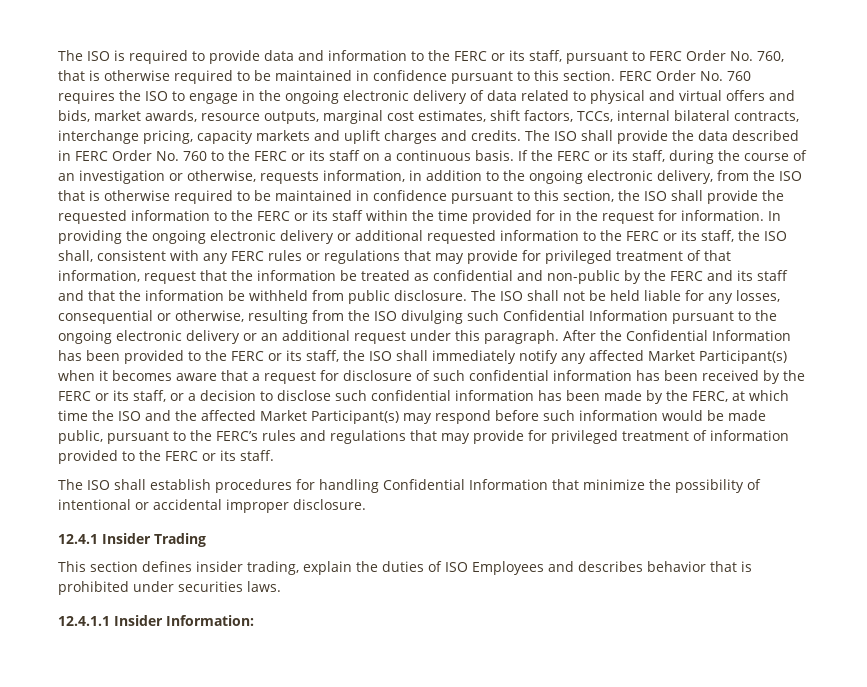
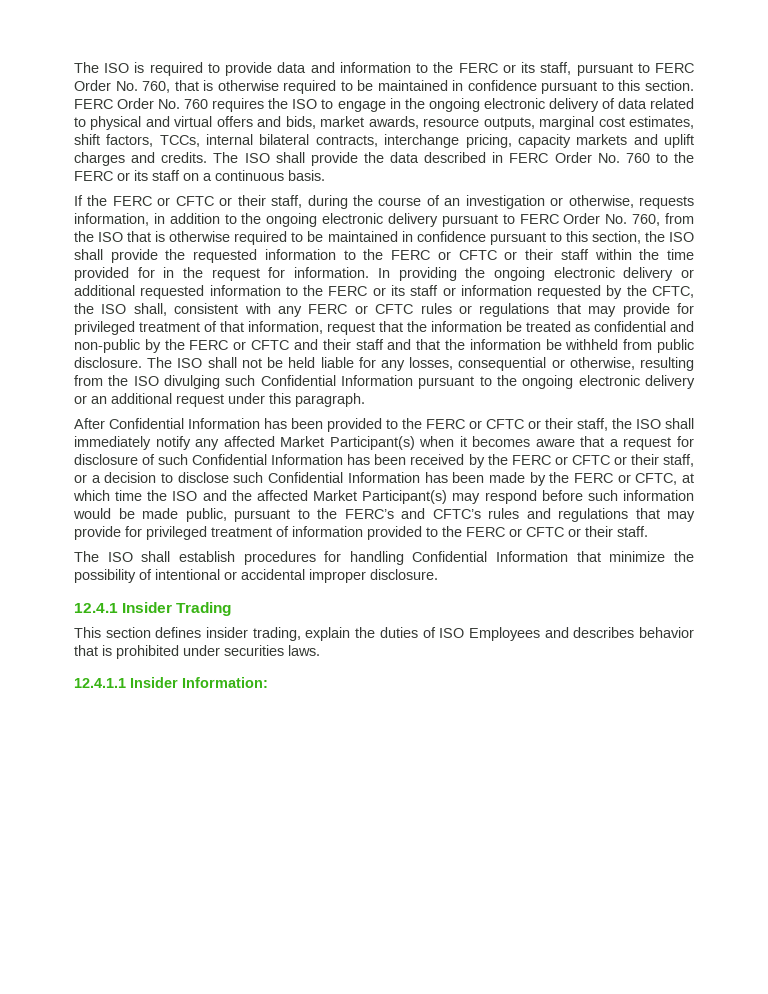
- The ISO shall provide the data described in FERC Order No. 760 to the FERC or its staff on a continuous basis. If the FERC or its staff, during the course of an investigation or otherwise, requests information, in addition to the ongoing electronic delivery, from the ISO that is otherwise required to be maintained in confidence pursuant to this section, the ISO shall provide the requested information to the FERC or its staff within the time provided for in the request for information.
+ The ISO shall provide the data described in FERC Order No. 760 to the FERC or its staff on a continuous basis.
+ If the FERC or CFTC or their staff, during the course of an investigation or otherwise, requests information, in addition to the ongoing electronic delivery pursuant to FERC Order No. 760, from the ISO that is otherwise required to be maintained in confidence pursuant to this section, the ISO shall provide the requested information to the FERC or CFTC or their staff within the time provided for in the request for information.
- In providing the ongoing electronic delivery or additional requested information to the FERC or its staff, the ISO shall, consistent with any FERC rules or regulations that may provide for privileged treatment of that information, request that the information be treated as confidential and non-public by the FERC and its staff and that the information be withheld from public disclosure.
+ In providing the ongoing electronic delivery or additional requested information to the FERC or its staff or information requested by the CFTC, the ISO shall, consistent with any FERC or CFTC rules or regulations that may provide for privileged treatment of that information, request that the information be treated as confidential and non-public by the FERC or CFTC and their staff and that the information be withheld from public disclosure.
- The ISO shall not be held liable for any losses, consequential or otherwise, resulting from the ISO divulging such Confidential Information pursuant to the ongoing electronic delivery or an additional request under this paragraph. After the Confidential Information has been provided to the FERC or its staff, the ISO shall immediately notify any affected Market Participant(s) when it becomes aware that a request for disclosure of such confidential information has been received by the FERC or its staff, or a decision to disclose such confidential information has been made by the FERC, at which time the ISO and the affected Market Participant(s) may respond before such information would be made public, pursuant to the FERC’s rules and regulations that may provide for privileged treatment of information provided to the FERC or its staff.
+ The ISO shall not be held liable for any losses, consequential or otherwise, resulting from the ISO divulging such Confidential Information pursuant to the ongoing electronic delivery or an additional request under this paragraph.
+ After Confidential Information has been provided to the FERC or CFTC or their staff, the ISO shall immediately notify any affected Market Participant(s) when it becomes aware that a request for disclosure of such Confidential Information has been received by the FERC or CFTC or their staff, or a decision to disclose such Confidential Information has been made by the FERC or CFTC, at which time the ISO and the affected Market Participant(s) may respond before such information would be made public, pursuant to the FERC’s and CFTC’s rules and regulations that may provide for privileged treatment of information provided to the FERC or CFTC or their staff.

